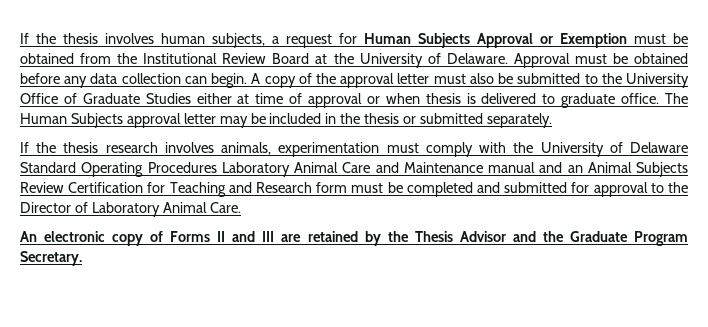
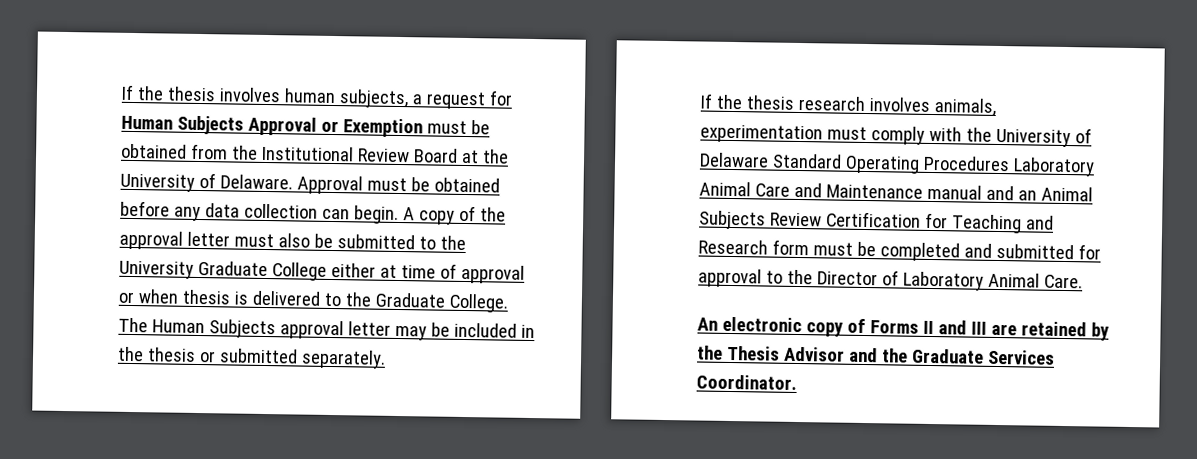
- A copy of the approval letter must also be submitted to the University Office of Graduate Studies either at time of approval or when thesis is delivered to graduate office.
+ A copy of the approval letter must also be submitted to the University Graduate College either at time of approval or when thesis is delivered to the Graduate College.
- An electronic copy of Forms II and III are retained by the Thesis Advisor and the Graduate Program Secretary.
+ An electronic copy of Forms II and III are retained by the Thesis Advisor and the Graduate Services Coordinator.

